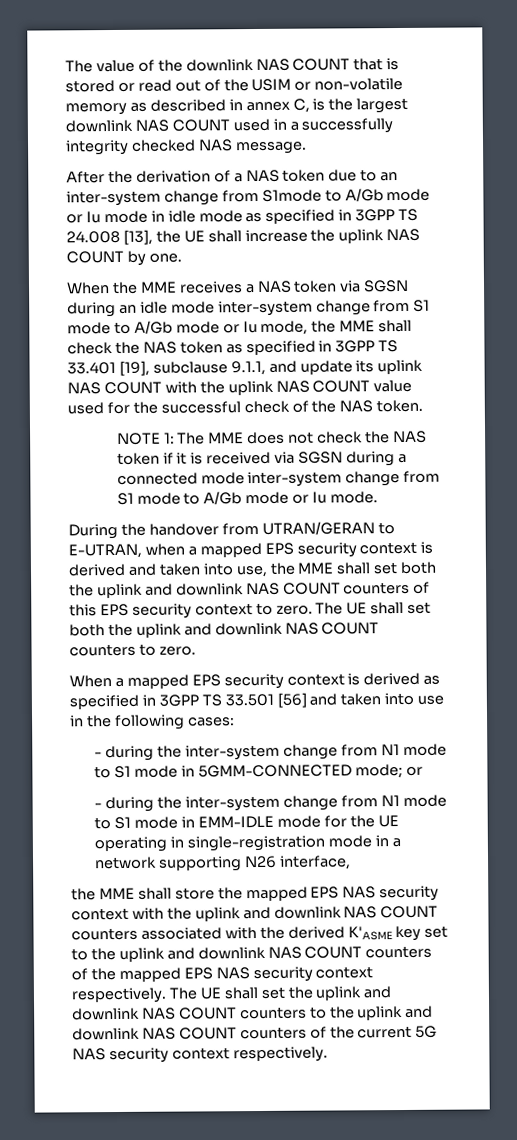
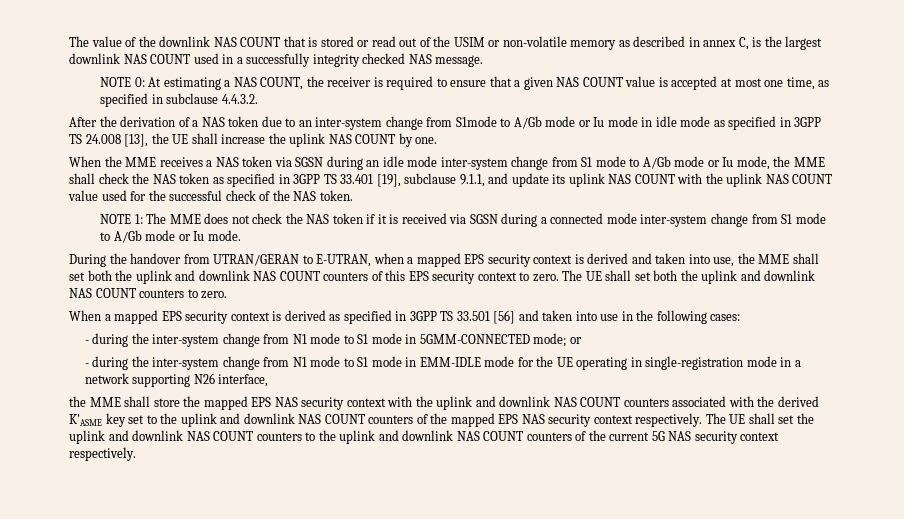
+ NOTE 0: At estimating a NAS COUNT, the receiver is required to ensure that a given NAS COUNT value is accepted at most one time, as specified in subclause 4.4.3.2.

